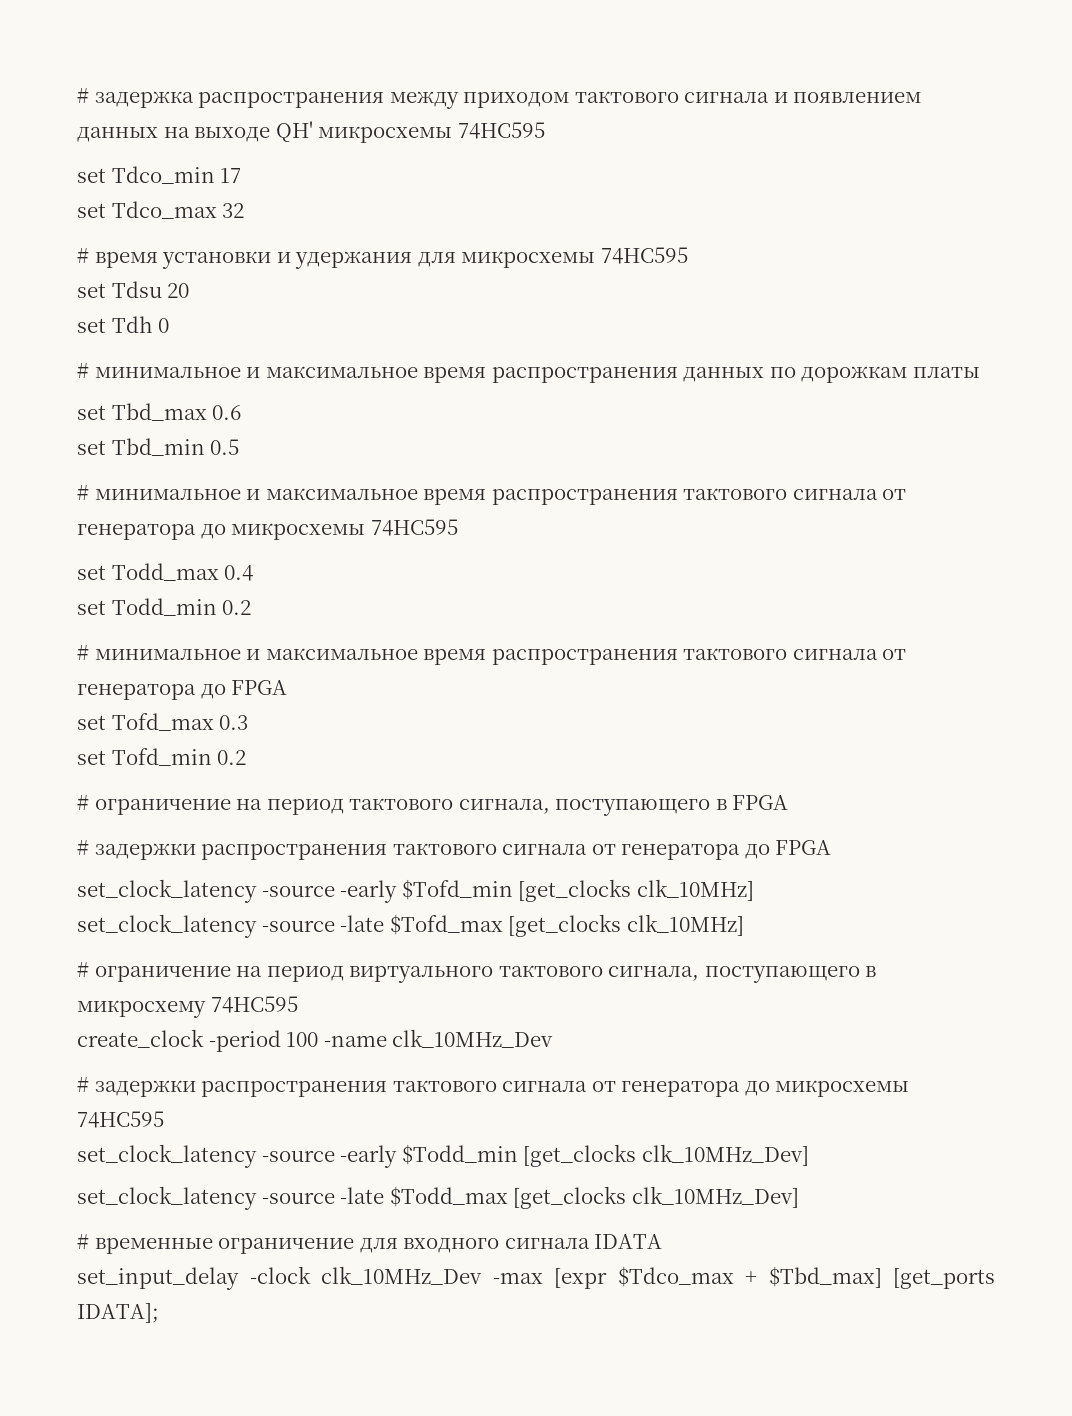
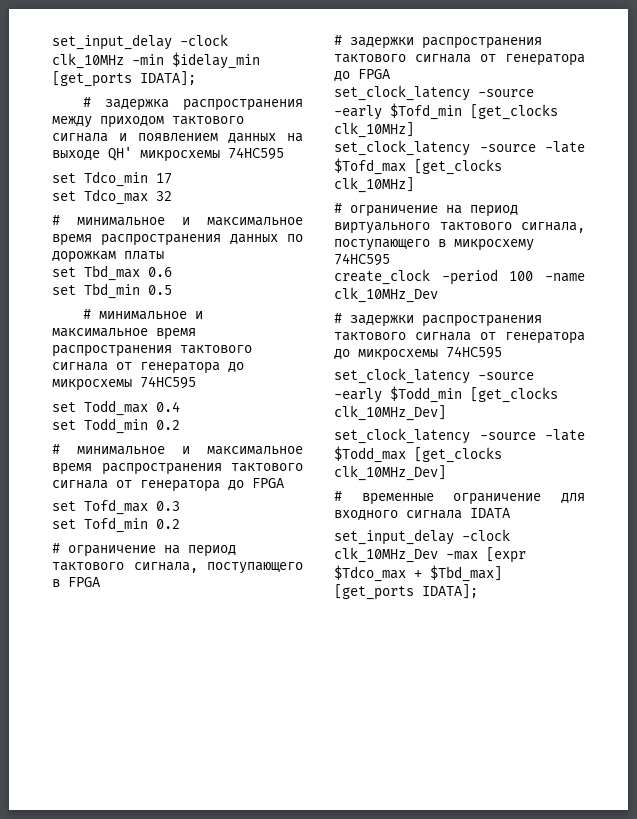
+ set_input_delay -clock clk_10MHz -min $idelay_min [get_ports IDATA];
- # время установки и удержания для микросхемы 74HC595
- set Tdsu 20
- set Tdh 0

